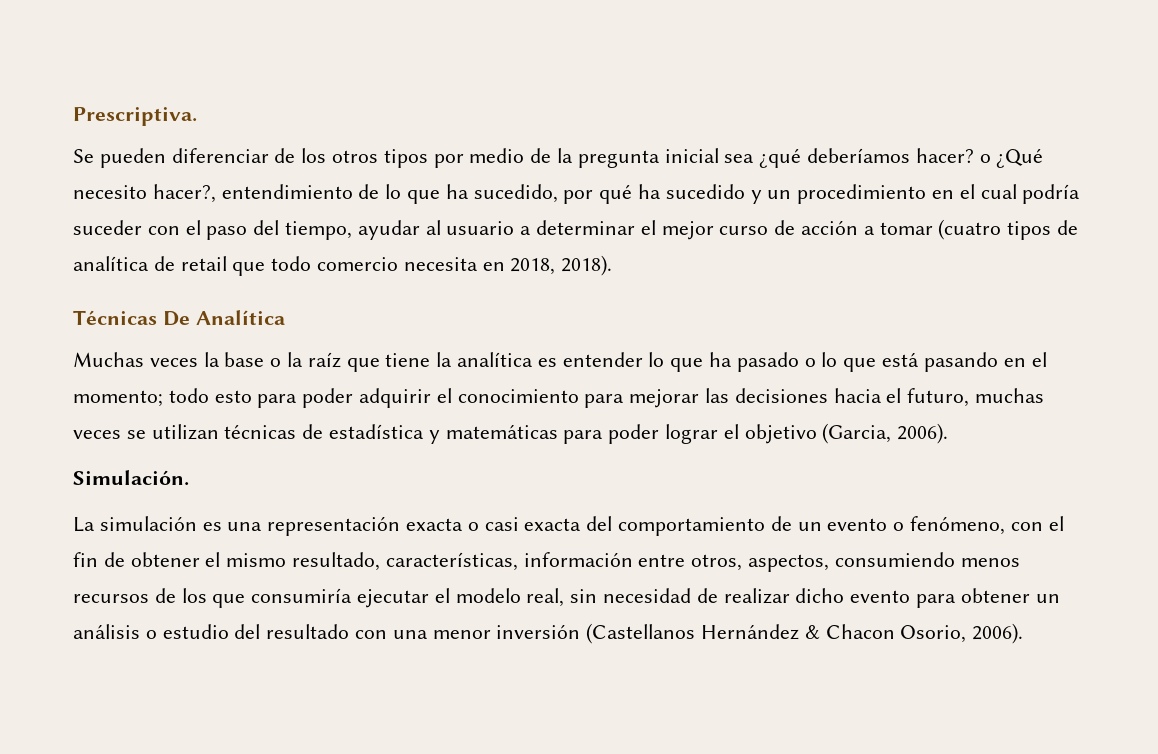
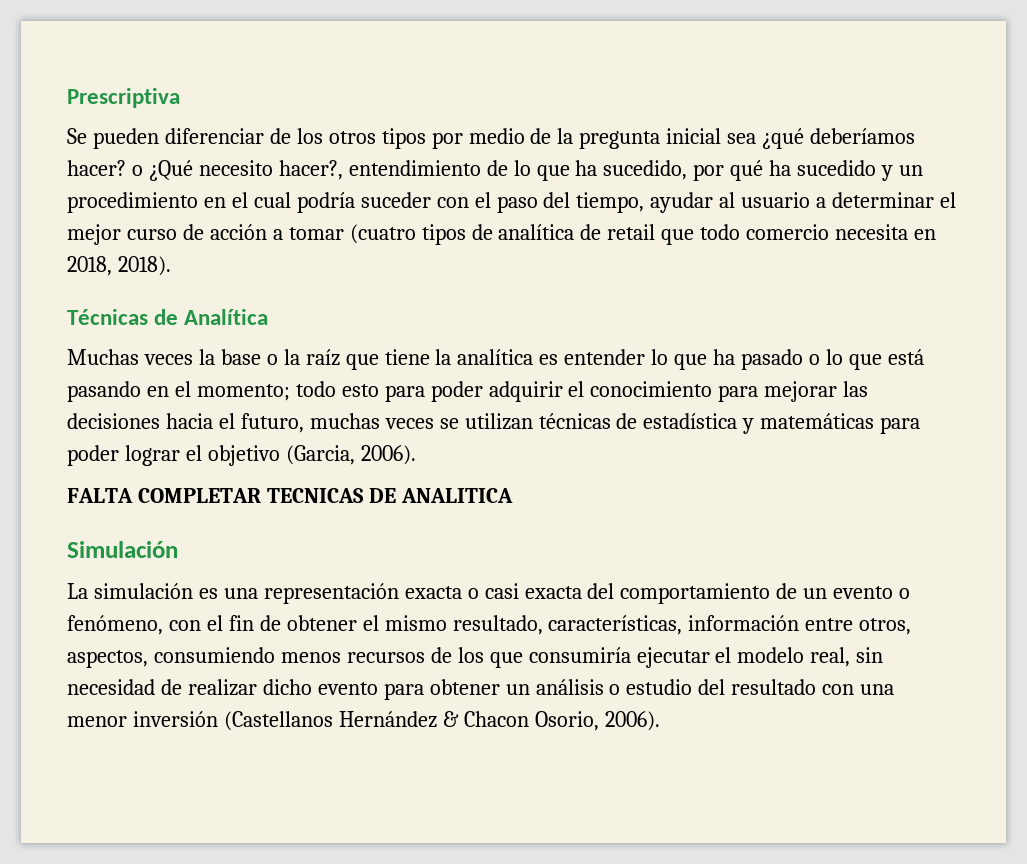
- Prescriptiva.
+ Prescriptiva
- Técnicas De Analítica
+ Técnicas de Analítica
- Simulación.
+ FALTA COMPLETAR TECNICAS DE ANALITICA
+ Simulación

